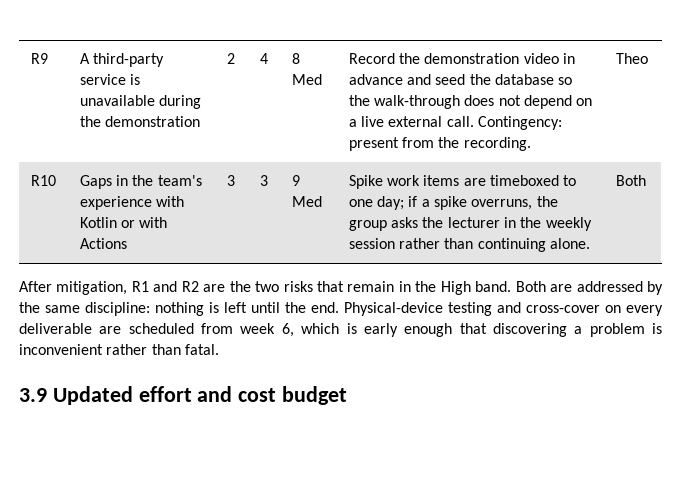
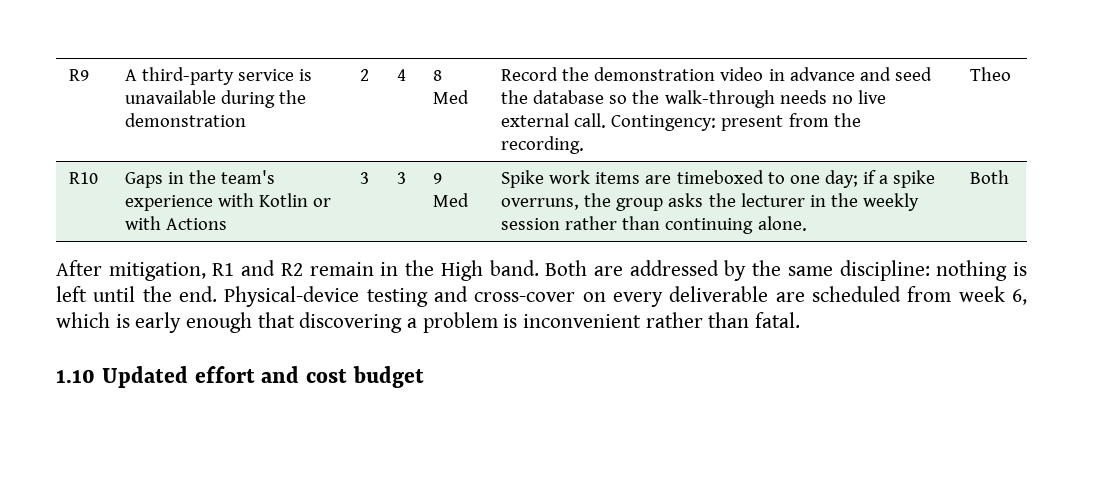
- R9 | A third-party service is unavailable during the demonstration | 2 | 4 | 8 Med | Record the demonstration video in advance and seed the database so the walk-through does not depend on a live external call. Contingency: present from the recording. | Theo
+ R9 | A third-party service is unavailable during the demonstration | 2 | 4 | 8 Med | Record the demonstration video in advance and seed the database so the walk-through needs no live external call. Contingency: present from the recording. | Theo
- After mitigation, R1 and R2 are the two risks that remain in the High band.
+ After mitigation, R1 and R2 remain in the High band.
- 3.9 Updated effort and cost budget
+ 1.10 Updated effort and cost budget

